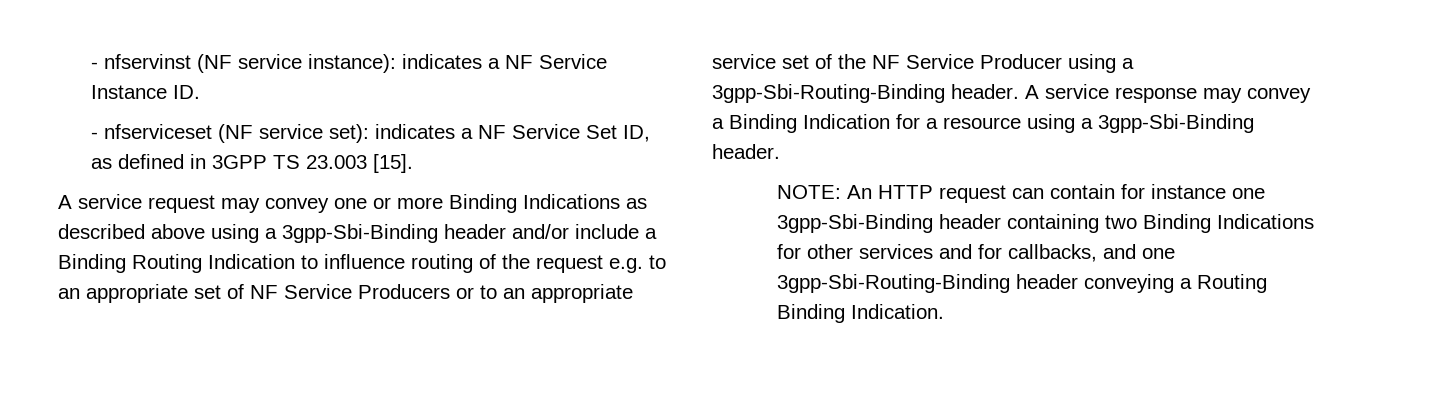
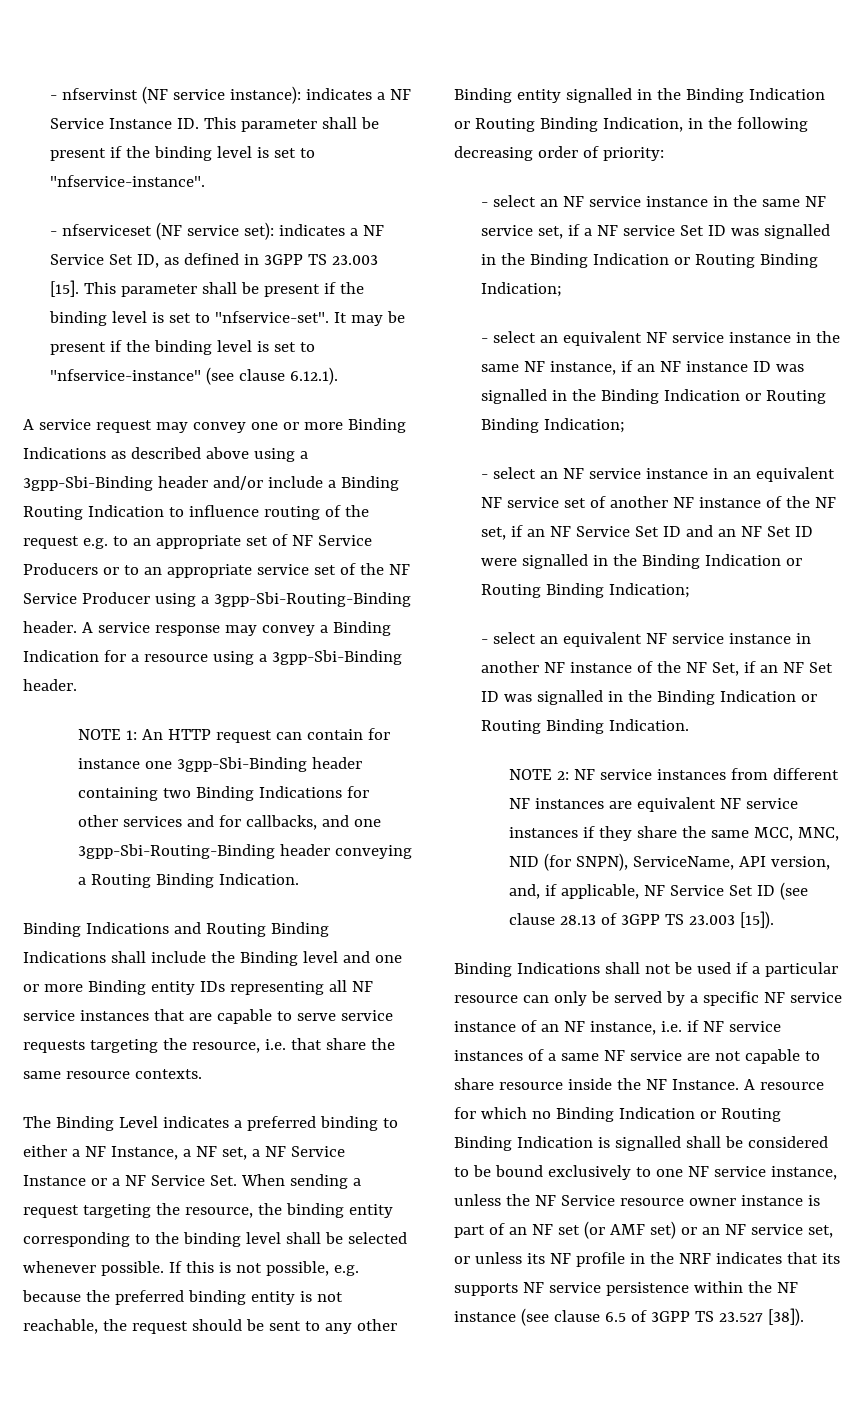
- - nfservinst (NF service instance): indicates a NF Service Instance ID.
+ - nfservinst (NF service instance): indicates a NF Service Instance ID. This parameter shall be present if the binding level is set to "nfservice-instance".
+ This parameter shall be present if the binding level is set to "nfservice-set". It may be present if the binding level is set to "nfservice-instance" (see clause 6.12.1).
- NOTE: An HTTP request can contain for instance one 3gpp-Sbi-Binding header containing two Binding Indications for other services and for callbacks, and one 3gpp-Sbi-Routing-Binding header conveying a Routing Binding Indication.
+ NOTE 1: An HTTP request can contain for instance one 3gpp-Sbi-Binding header containing two Binding Indications for other services and for callbacks, and one 3gpp-Sbi-Routing-Binding header conveying a Routing Binding Indication.
+ Binding Indications and Routing Binding Indications shall include the Binding level and one or more Binding entity IDs representing all NF service instances that are capable to serve service requests targeting the resource, i.e. that share the same resource contexts.
+ The Binding Level indicates a preferred binding to either a NF Instance, a NF set, a NF Service Instance or a NF Service Set. When sending a request targeting the resource, the binding entity corresponding to the binding level shall be selected whenever possible. If this is not possible, e.g. because the preferred binding entity is not reachable, the request should be sent to any other Binding entity signalled in the Binding Indication or Routing Binding Indication, in the following decreasing order of priority:
+ - select an NF service instance in the same NF service set, if a NF service Set ID was signalled in the Binding Indication or Routing Binding Indication;
+ - select an equivalent NF service instance in the same NF instance, if an NF instance ID was signalled in the Binding Indication or Routing Binding Indication;
+ - select an NF service instance in an equivalent NF service set of another NF instance of the NF set, if an NF Service Set ID and an NF Set ID were signalled in the Binding Indication or Routing Binding Indication;
+ - select an equivalent NF service instance in another NF instance of the NF Set, if an NF Set ID was signalled in the Binding Indication or Routing Binding Indication.
+ NOTE 2: NF service instances from different NF instances are equivalent NF service instances if they share the same MCC, MNC, NID (for SNPN), ServiceName, API version, and, if applicable, NF Service Set ID (see clause 28.13 of 3GPP TS 23.003 [15]).
+ Binding Indications shall not be used if a particular resource can only be served by a specific NF service instance of an NF instance, i.e. if NF service instances of a same NF service are not capable to share resource inside the NF Instance. A resource for which no Binding Indication or Routing Binding Indication is signalled shall be considered to be bound exclusively to one NF service instance, unless the NF Service resource owner instance is part of an NF set (or AMF set) or an NF service set, or unless its NF profile in the NRF indicates that its supports NF service persistence within the NF instance (see clause 6.5 of 3GPP TS 23.527 [38]).

